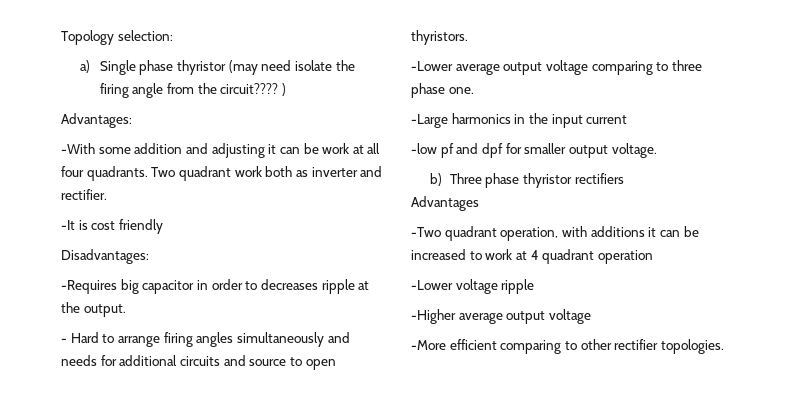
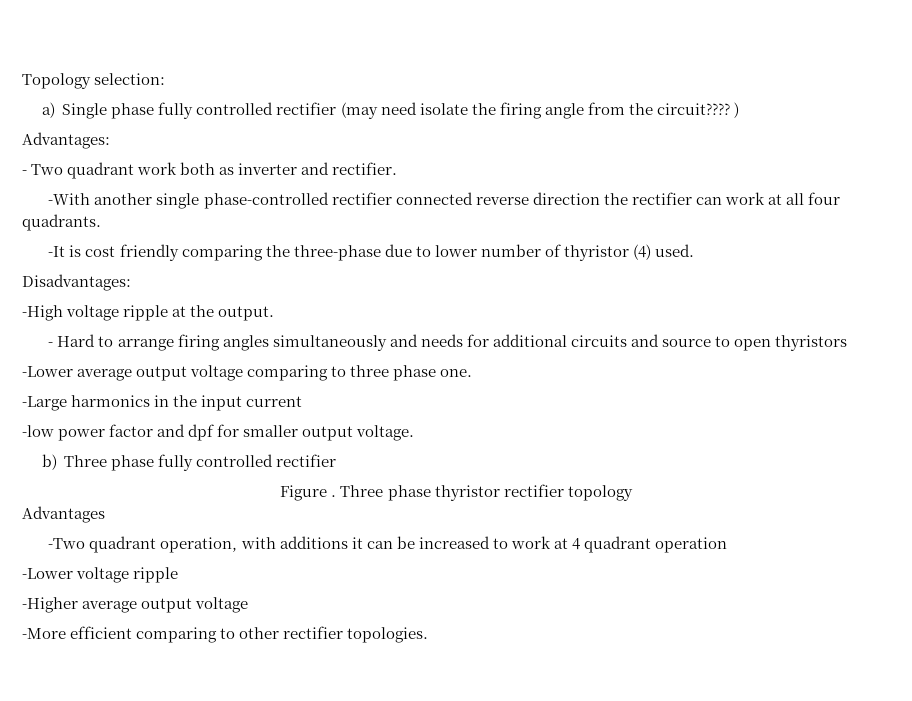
- a) Single phase thyristor (may need isolate the firing angle from the circuit???? )
+ a) Single phase fully controlled rectifier (may need isolate the firing angle from the circuit???? )
- -With some addition and adjusting it can be work at all four quadrants. Two quadrant work both as inverter and rectifier.
+ - Two quadrant work both as inverter and rectifier.
- -It is cost friendly
+ -With another single phase-controlled rectifier connected reverse direction the rectifier can work at all four quadrants.
+ -It is cost friendly comparing the three-phase due to lower number of thyristor (4) used.
  Disadvantages:
- -Requires big capacitor in order to decreases ripple at the output.
+ -High voltage ripple at the output.
- - Hard to arrange firing angles simultaneously and needs for additional circuits and source to open thyristors.
+ - Hard to arrange firing angles simultaneously and needs for additional circuits and source to open thyristors
- -low pf and dpf for smaller output voltage.
+ -low power factor and dpf for smaller output voltage.
- b) Three phase thyristor rectifiers
+ b) Three phase fully controlled rectifier
+ Figure . Three phase thyristor rectifier topology

